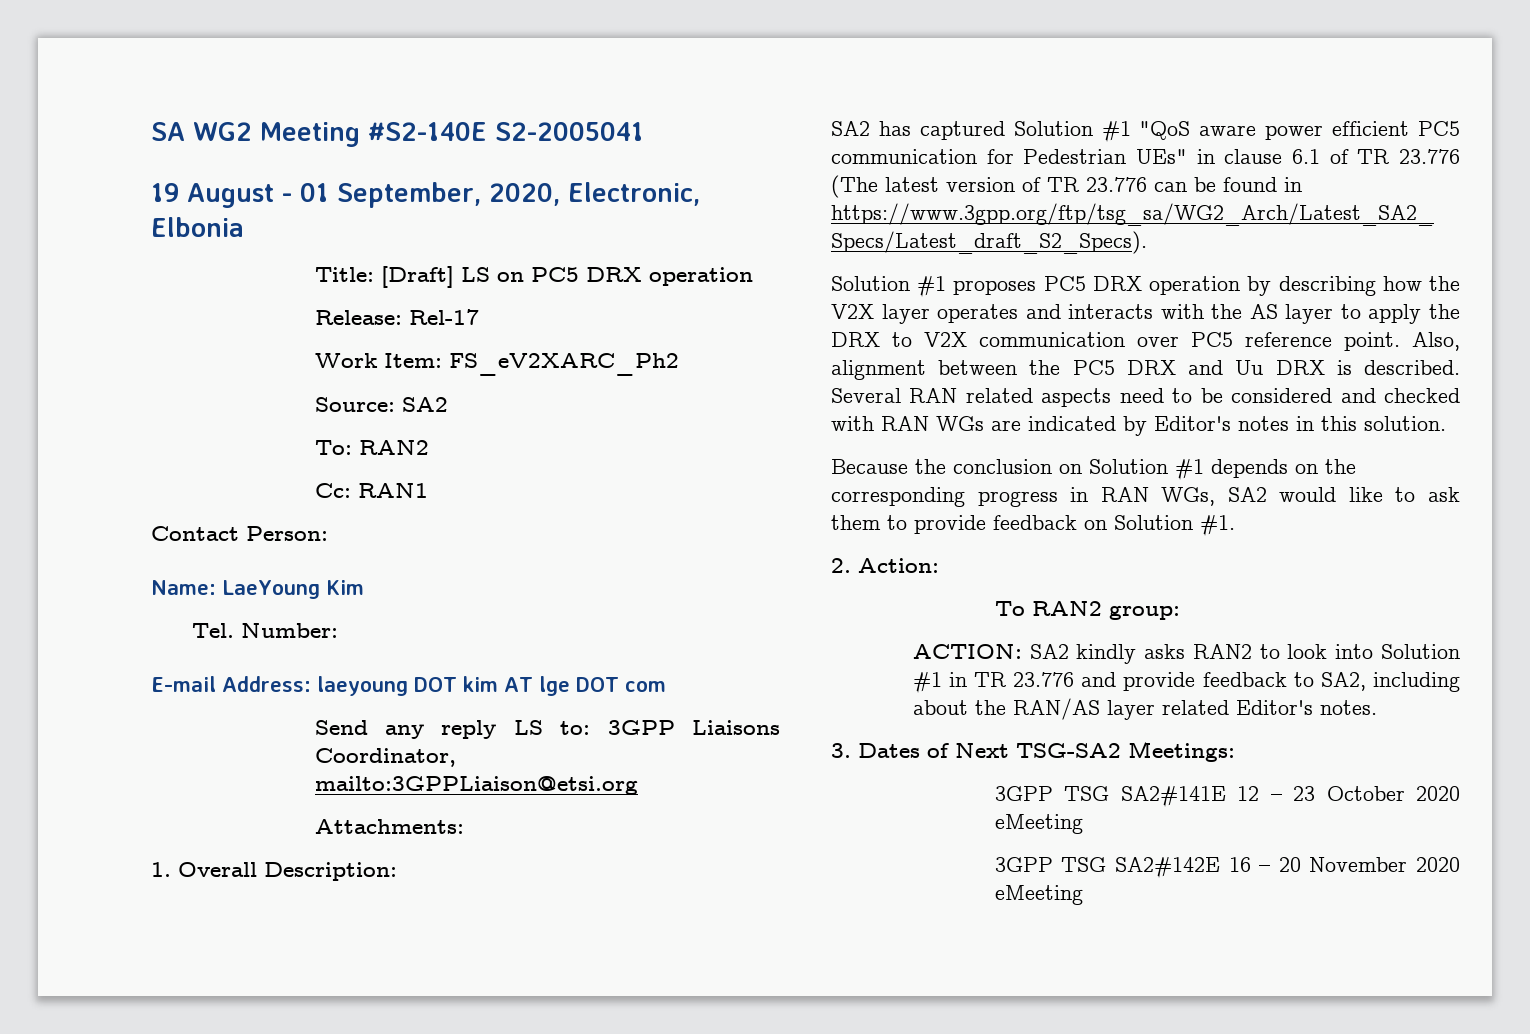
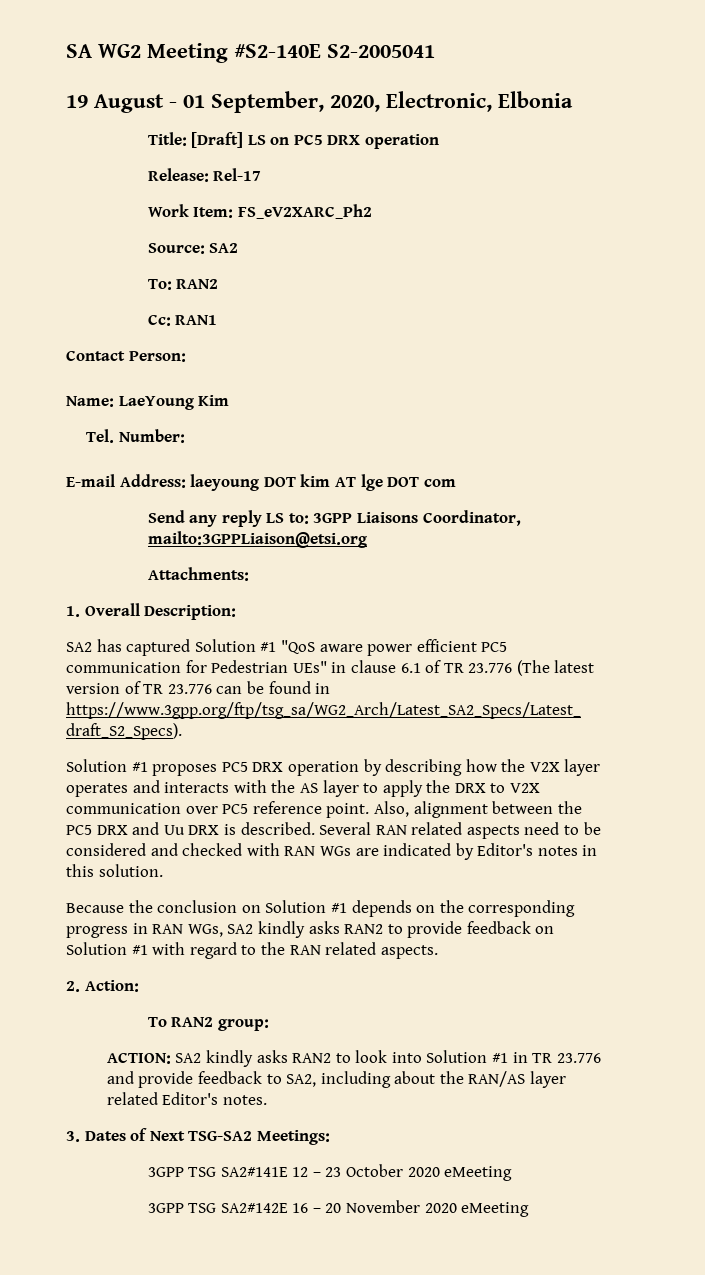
- Because the conclusion on Solution #1 depends on the corresponding progress in RAN WGs, SA2 would like to ask them to provide feedback on Solution #1.
+ Because the conclusion on Solution #1 depends on the corresponding progress in RAN WGs, SA2 kindly asks RAN2 to provide feedback on Solution #1 with regard to the RAN related aspects.

